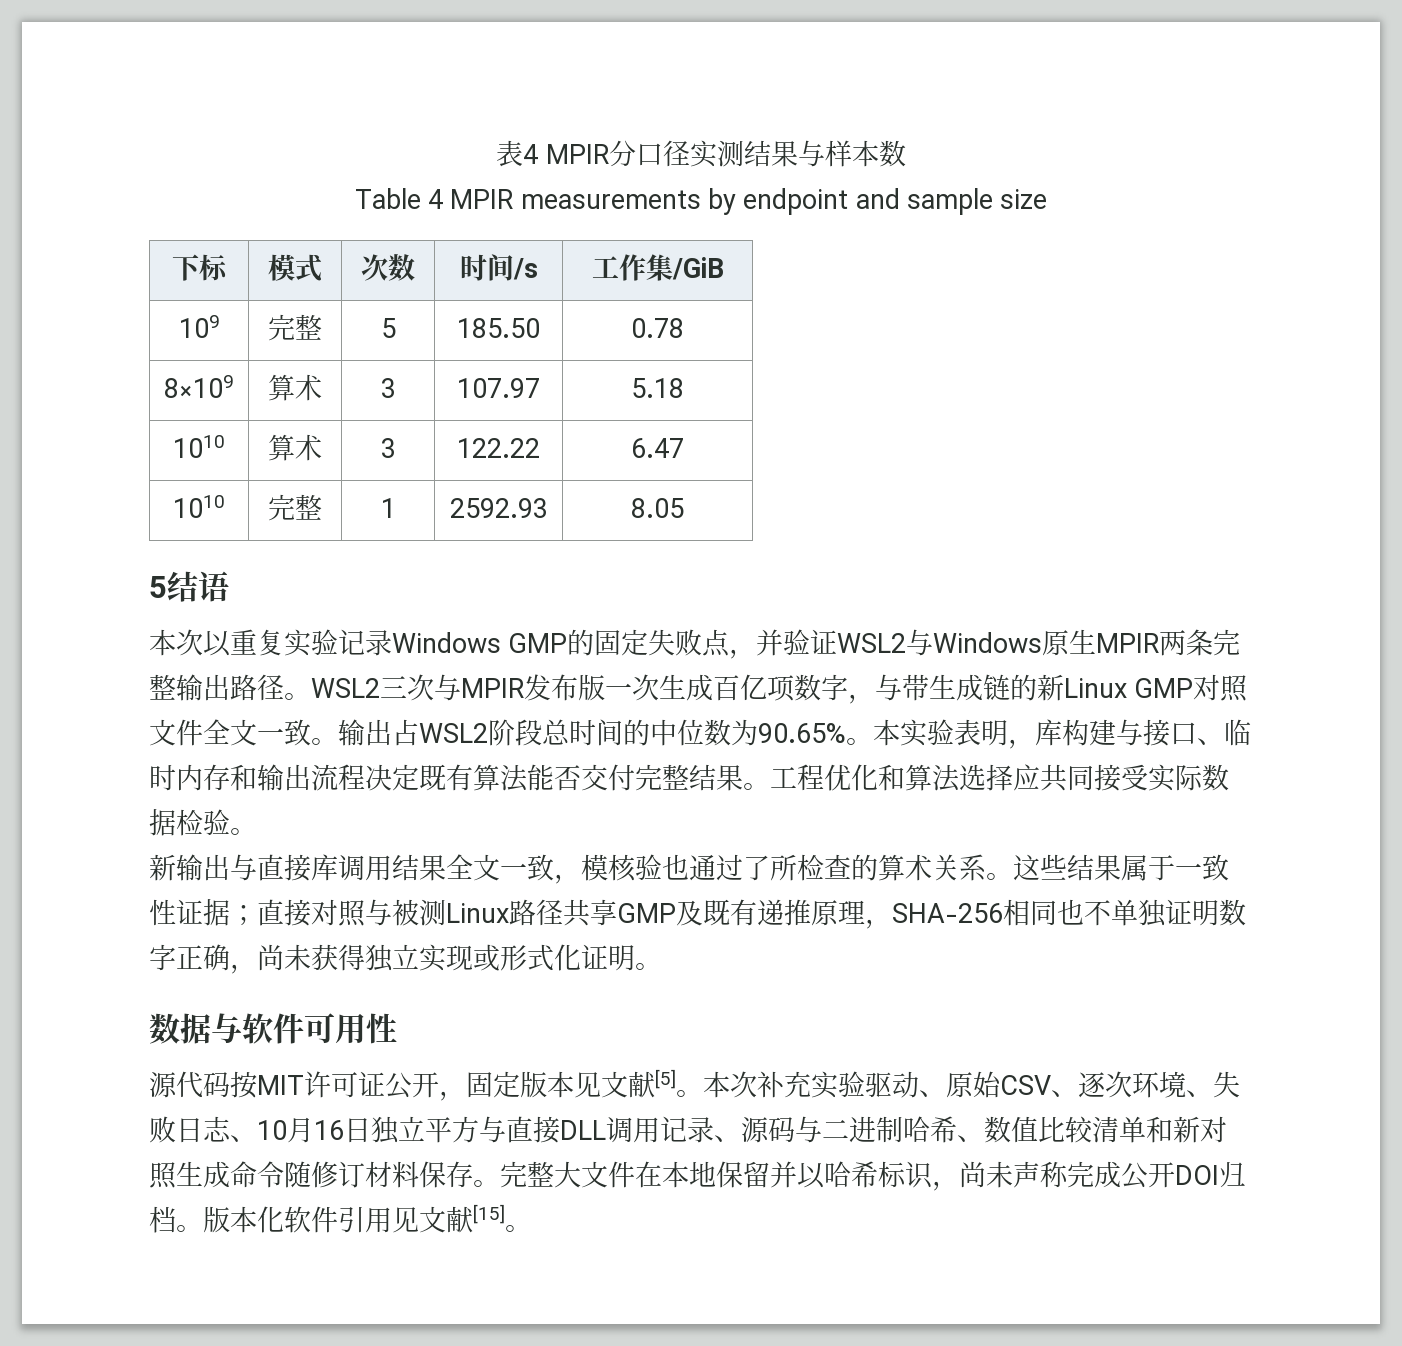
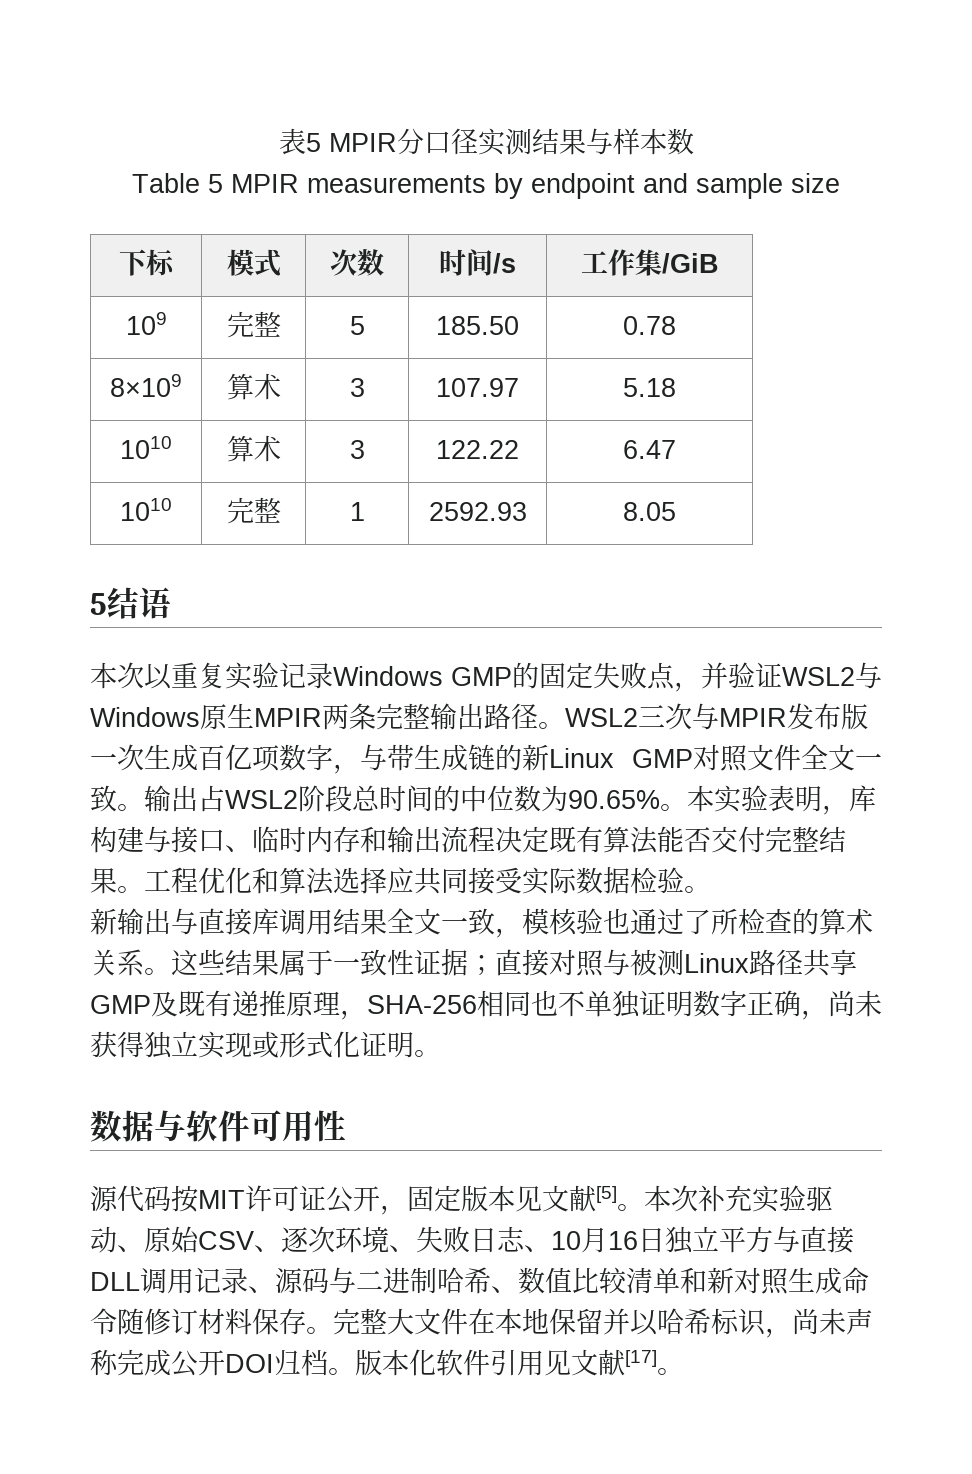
- 表4 MPIR分口径实测结果与样本数
+ 表5 MPIR分口径实测结果与样本数
- Table 4 MPIR measurements by endpoint and sample size
+ Table 5 MPIR measurements by endpoint and sample size
- 版本化软件引用见文献[15]。
+ 版本化软件引用见文献[17]。

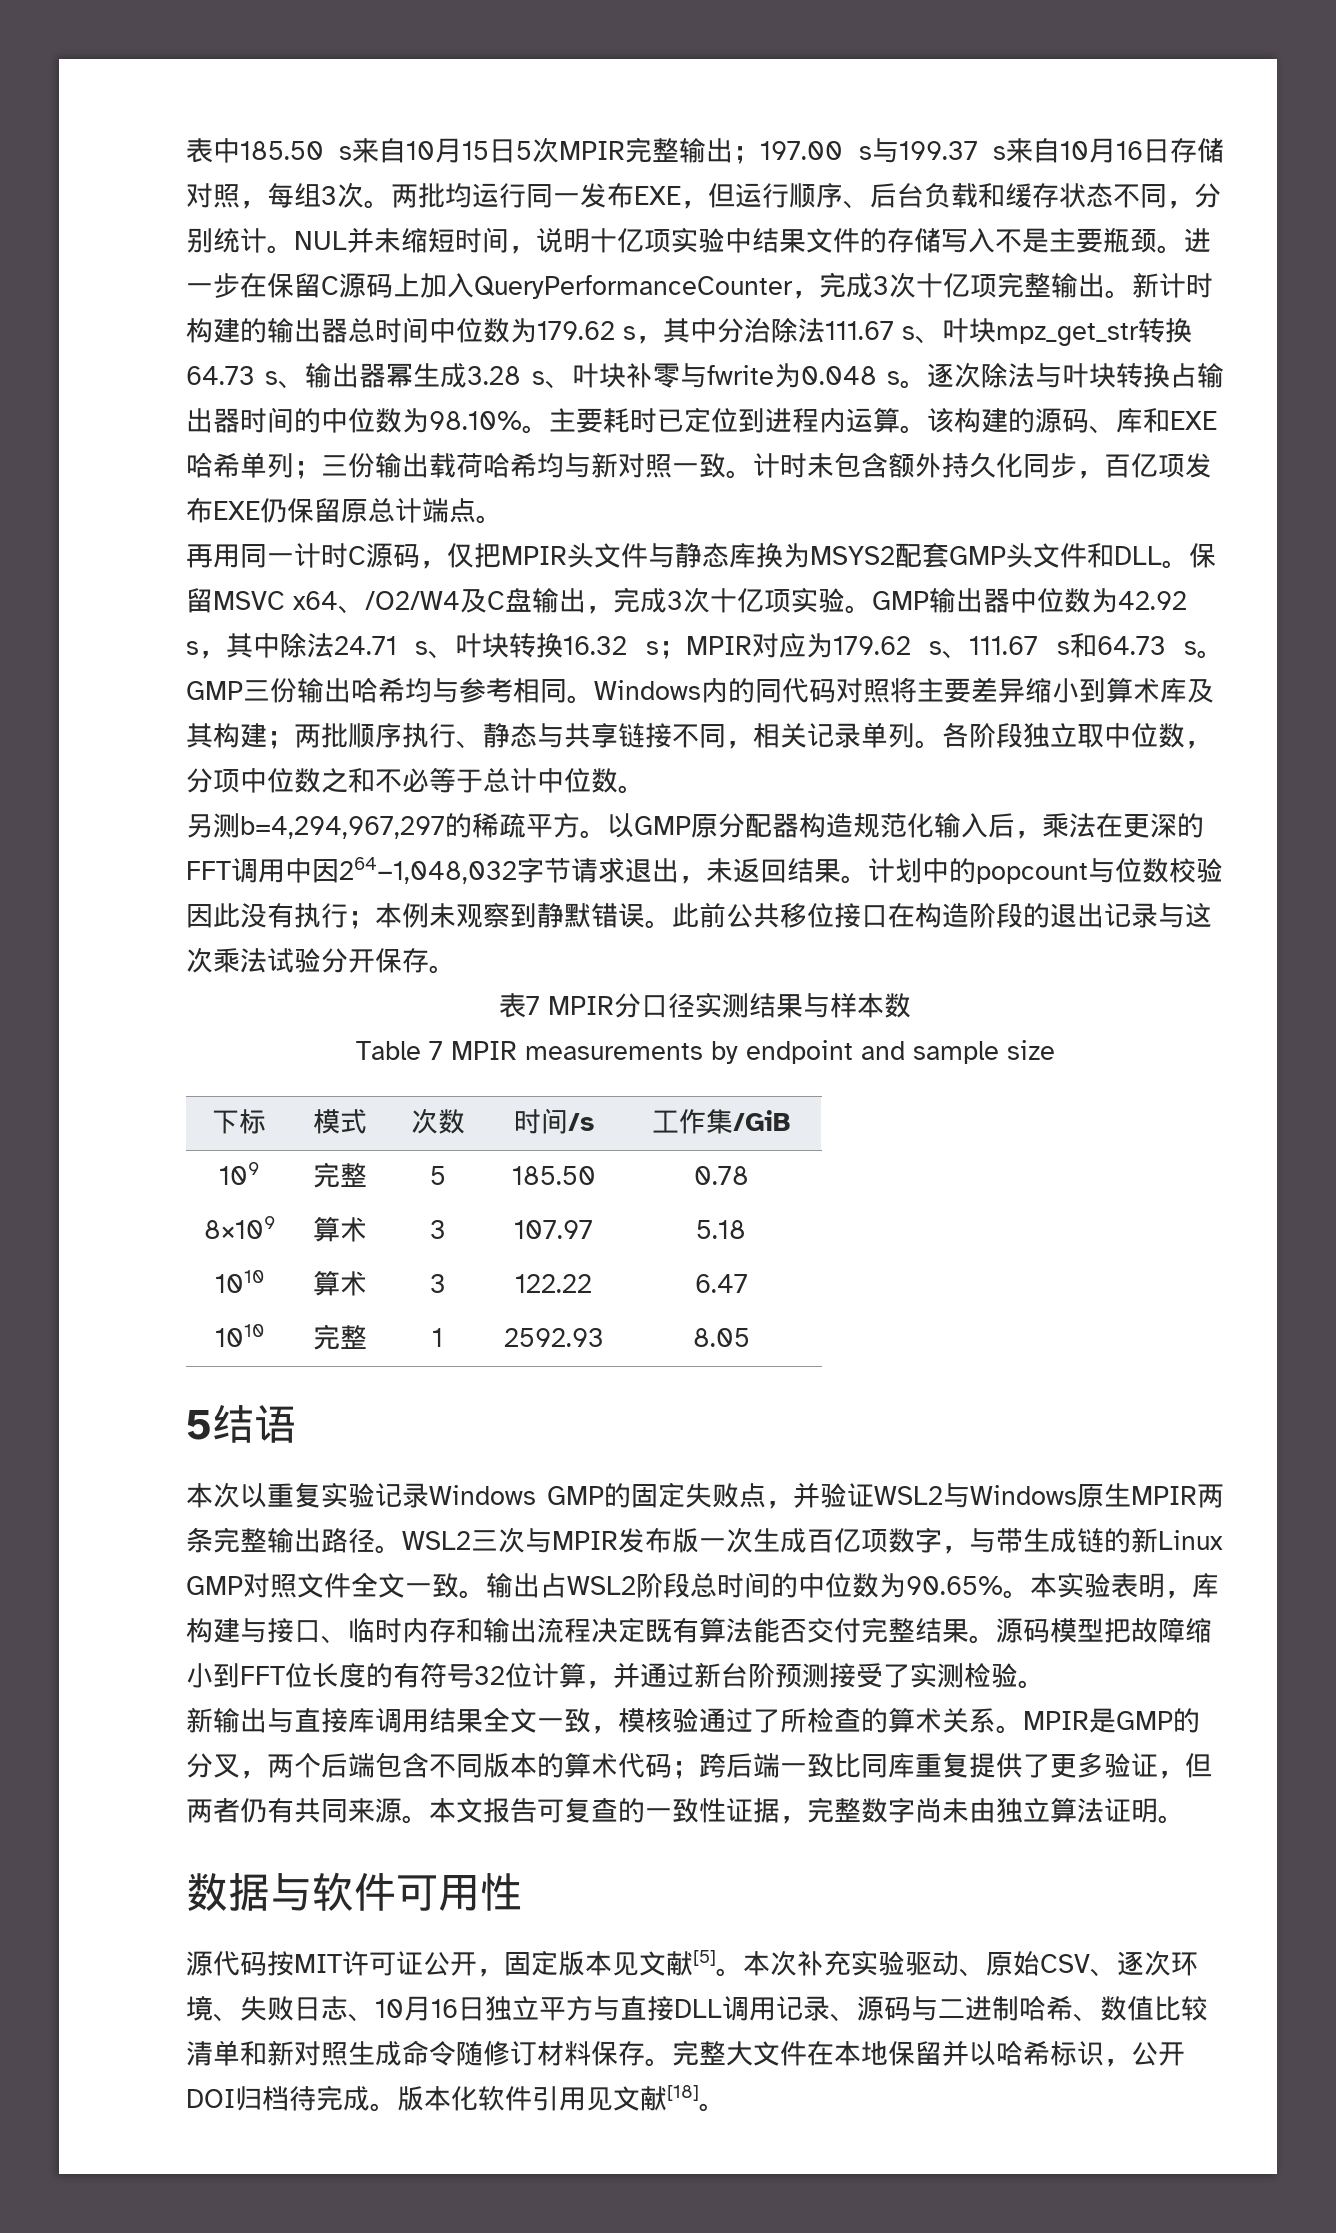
- 表5 MPIR分口径实测结果与样本数
+ 表中185.50 s来自10月15日5次MPIR完整输出；197.00 s与199.37 s来自10月16日存储对照，每组3次。两批均运行同一发布EXE，但运行顺序、后台负载和缓存状态不同，分别统计。NUL并未缩短时间，说明十亿项实验中结果文件的存储写入不是主要瓶颈。进一步在保留C源码上加入QueryPerformanceCounter，完成3次十亿项完整输出。新计时构建的输出器总时间中位数为179.62 s，其中分治除法111.67 s、叶块mpz_get_str转换64.73 s、输出器幂生成3.28 s、叶块补零与fwrite为0.048 s。逐次除法与叶块转换占输出器时间的中位数为98.10%。主要耗时已定位到进程内运算。该构建的源码、库和EXE哈希单列；三份输出载荷哈希均与新对照一致。计时未包含额外持久化同步，百亿项发布EXE仍保留原总计端点。
+ 再用同一计时C源码，仅把MPIR头文件与静态库换为MSYS2配套GMP头文件和DLL。保留MSVC x64、/O2/W4及C盘输出，完成3次十亿项实验。GMP输出器中位数为42.92 s，其中除法24.71 s、叶块转换16.32 s；MPIR对应为179.62 s、111.67 s和64.73 s。GMP三份输出哈希均与参考相同。Windows内的同代码对照将主要差异缩小到算术库及其构建；两批顺序执行、静态与共享链接不同，相关记录单列。各阶段独立取中位数，分项中位数之和不必等于总计中位数。
+ 另测b=4,294,967,297的稀疏平方。以GMP原分配器构造规范化输入后，乘法在更深的FFT调用中因264−1,048,032字节请求退出，未返回结果。计划中的popcount与位数校验因此没有执行；本例未观察到静默错误。此前公共移位接口在构造阶段的退出记录与这次乘法试验分开保存。
+ 表7 MPIR分口径实测结果与样本数
- Table 5 MPIR measurements by endpoint and sample size
+ Table 7 MPIR measurements by endpoint and sample size
- 工程优化和算法选择应共同接受实际数据检验。
+ 源码模型把故障缩小到FFT位长度的有符号32位计算，并通过新台阶预测接受了实测检验。
- 新输出与直接库调用结果全文一致，模核验也通过了所检查的算术关系。
+ 新输出与直接库调用结果全文一致，模核验通过了所检查的算术关系。
- 这些结果属于一致性证据；直接对照与被测Linux路径共享GMP及既有递推原理，SHA-256相同也不单独证明数字正确，尚未获得独立实现或形式化证明。
+ MPIR是GMP的分叉，两个后端包含不同版本的算术代码；跨后端一致比同库重复提供了更多验证，但两者仍有共同来源。本文报告可复查的一致性证据，完整数字尚未由独立算法证明。
- 完整大文件在本地保留并以哈希标识，尚未声称完成公开DOI归档。
+ 完整大文件在本地保留并以哈希标识，公开DOI归档待完成。
- 版本化软件引用见文献[17]。
+ 版本化软件引用见文献[18]。

